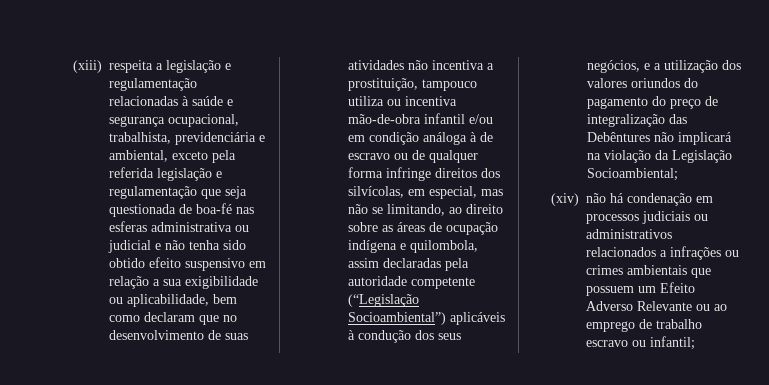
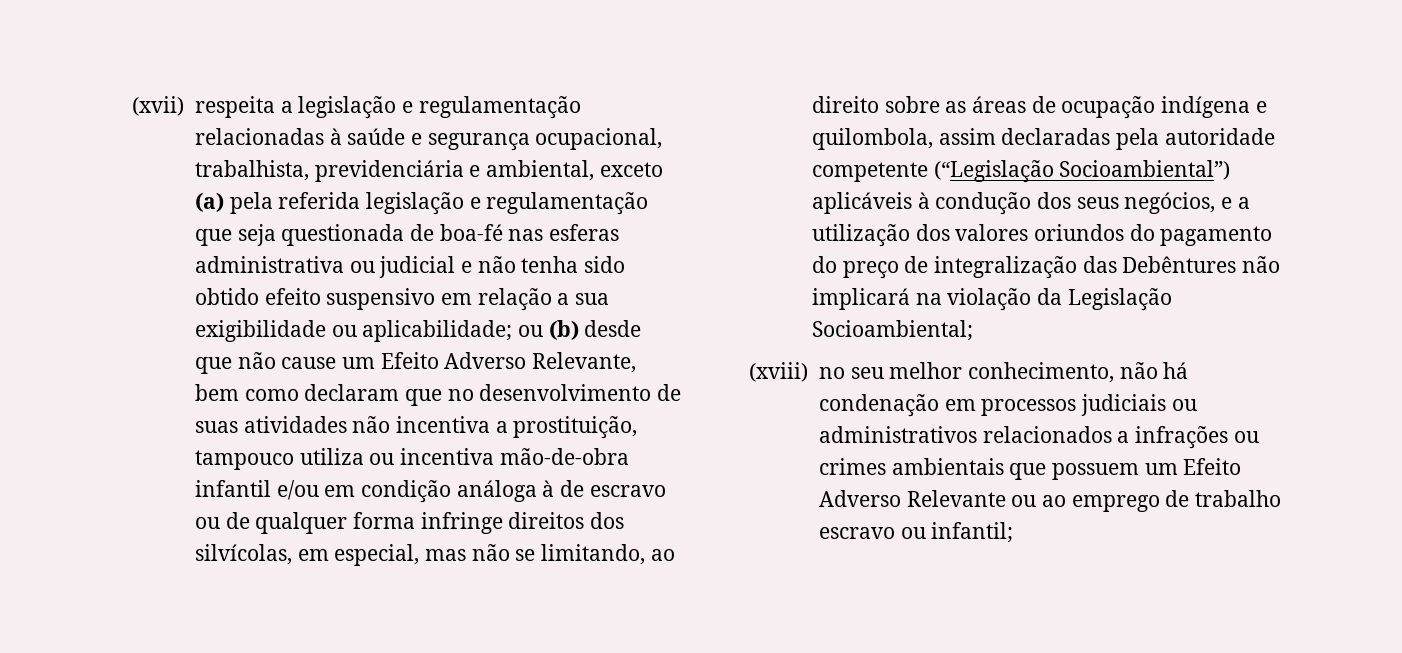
- (xiii) respeita a legislação e regulamentação relacionadas à saúde e segurança ocupacional, trabalhista, previdenciária e ambiental, exceto pela referida legislação e regulamentação que seja questionada de boa-fé nas esferas administrativa ou judicial e não tenha sido obtido efeito suspensivo em relação a sua exigibilidade ou aplicabilidade, bem como declaram que no desenvolvimento de suas atividades não incentiva a prostituição, tampouco utiliza ou incentiva mão-de-obra infantil e/ou em condição análoga à de escravo ou de qualquer forma infringe direitos dos silvícolas, em especial, mas não se limitando, ao direito sobre as áreas de ocupação indígena e quilombola, assim declaradas pela autoridade competente (“Legislação Socioambiental”) aplicáveis à condução dos seus negócios, e a utilização dos valores oriundos do pagamento do preço de integralização das Debêntures não implicará na violação da Legislação Socioambiental;
+ (xvii) respeita a legislação e regulamentação relacionadas à saúde e segurança ocupacional, trabalhista, previdenciária e ambiental, exceto (a) pela referida legislação e regulamentação que seja questionada de boa-fé nas esferas administrativa ou judicial e não tenha sido obtido efeito suspensivo em relação a sua exigibilidade ou aplicabilidade; ou (b) desde que não cause um Efeito Adverso Relevante, bem como declaram que no desenvolvimento de suas atividades não incentiva a prostituição, tampouco utiliza ou incentiva mão-de-obra infantil e/ou em condição análoga à de escravo ou de qualquer forma infringe direitos dos silvícolas, em especial, mas não se limitando, ao direito sobre as áreas de ocupação indígena e quilombola, assim declaradas pela autoridade competente (“Legislação Socioambiental”) aplicáveis à condução dos seus negócios, e a utilização dos valores oriundos do pagamento do preço de integralização das Debêntures não implicará na violação da Legislação Socioambiental;
- (xiv) não há condenação em processos judiciais ou administrativos relacionados a infrações ou crimes ambientais que possuem um Efeito Adverso Relevante ou ao emprego de trabalho escravo ou infantil;
+ (xviii) no seu melhor conhecimento, não há condenação em processos judiciais ou administrativos relacionados a infrações ou crimes ambientais que possuem um Efeito Adverso Relevante ou ao emprego de trabalho escravo ou infantil;

